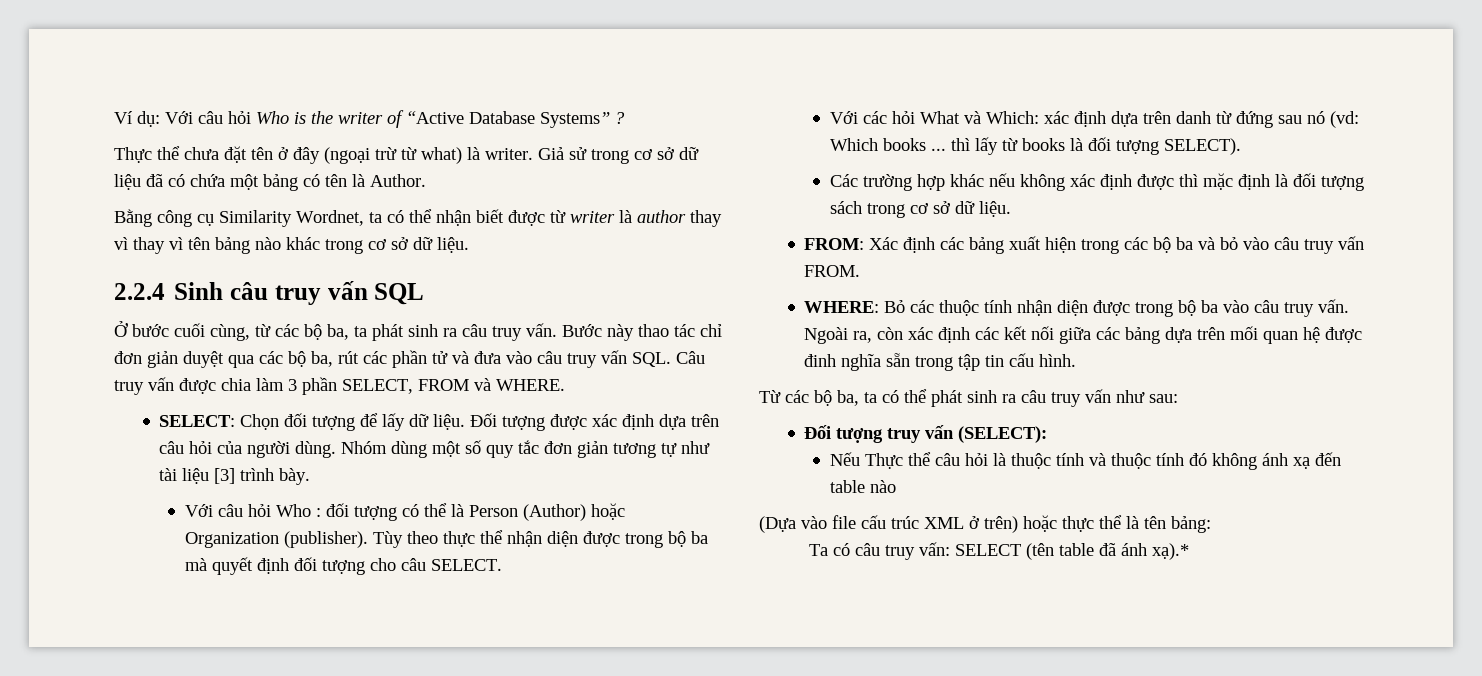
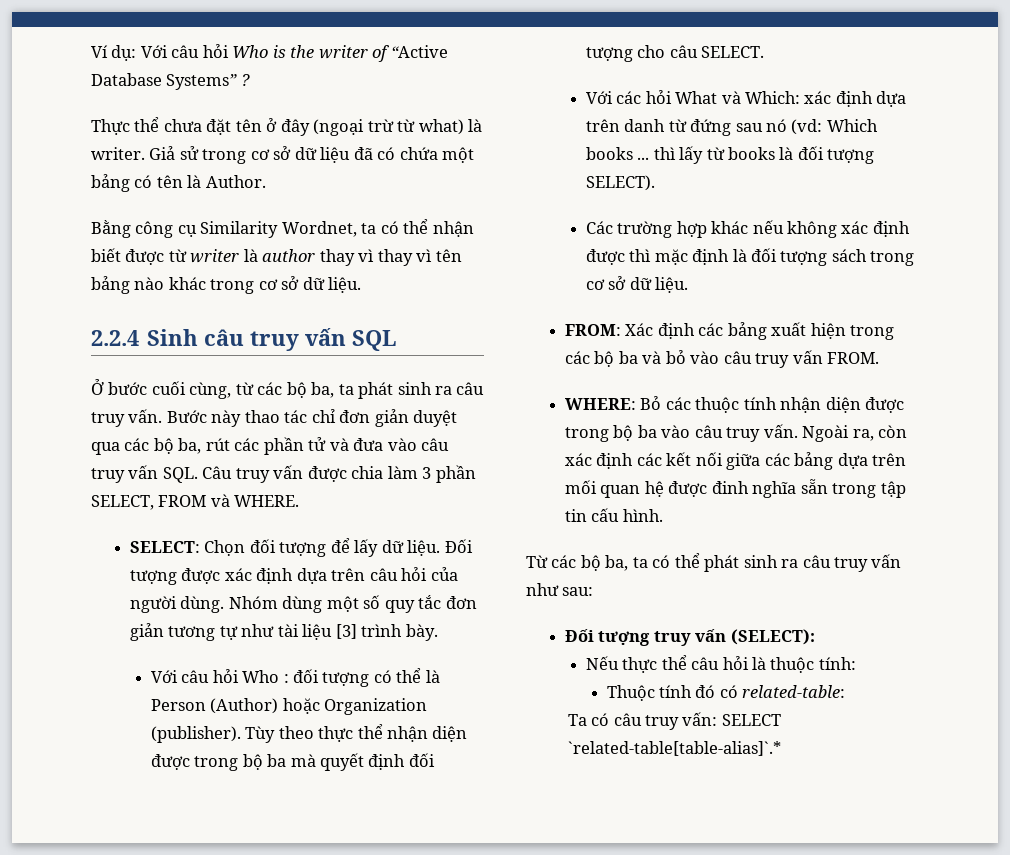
- Nếu Thực thể câu hỏi là thuộc tính và thuộc tính đó không ánh xạ đến table nào
- (Dựa vào file cấu trúc XML ở trên) hoặc thực thể là tên bảng:
+ Nếu thực thể câu hỏi là thuộc tính:
+ Thuộc tính đó có related-table:
- Ta có câu truy vấn: SELECT (tên table đã ánh xạ).*
+ Ta có câu truy vấn: SELECT `related-table[table-alias]`.*

